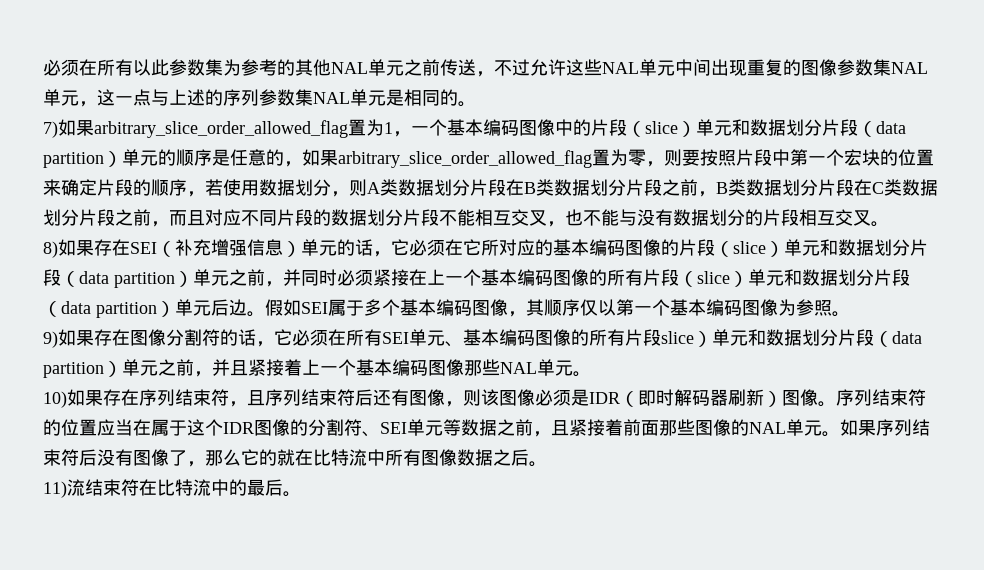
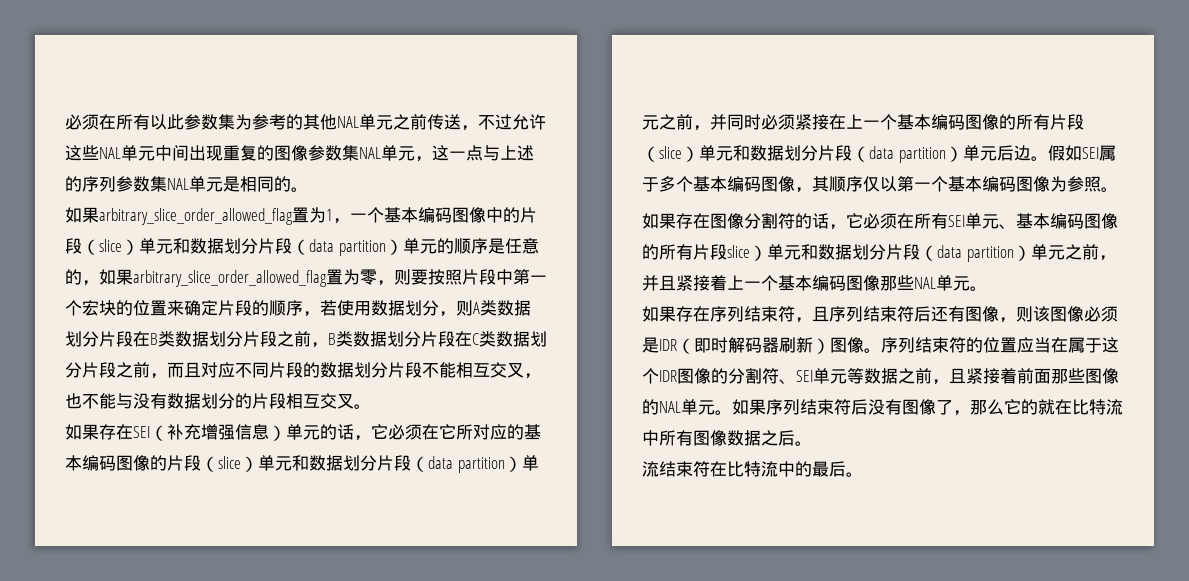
- 7)如果arbitrary_slice_order_allowed_flag置为1，一个基本编码图像中的片段（slice）单元和数据划分片段（data partition）单元的顺序是任意的，如果arbitrary_slice_order_allowed_flag置为零，则要按照片段中第一个宏块的位置来确定片段的顺序，若使用数据划分，则A类数据划分片段在B类数据划分片段之前，B类数据划分片段在C类数据划分片段之前，而且对应不同片段的数据划分片段不能相互交叉，也不能与没有数据划分的片段相互交叉。
+ 如果arbitrary_slice_order_allowed_flag置为1，一个基本编码图像中的片段（slice）单元和数据划分片段（data partition）单元的顺序是任意的，如果arbitrary_slice_order_allowed_flag置为零，则要按照片段中第一个宏块的位置来确定片段的顺序，若使用数据划分，则A类数据划分片段在B类数据划分片段之前，B类数据划分片段在C类数据划分片段之前，而且对应不同片段的数据划分片段不能相互交叉，也不能与没有数据划分的片段相互交叉。
- 8)如果存在SEI（补充增强信息）单元的话，它必须在它所对应的基本编码图像的片段（slice）单元和数据划分片段（data partition）单元之前，并同时必须紧接在上一个基本编码图像的所有片段（slice）单元和数据划分片段（data partition）单元后边。
+ 如果存在SEI（补充增强信息）单元的话，它必须在它所对应的基本编码图像的片段（slice）单元和数据划分片段（data partition）单元之前，并同时必须紧接在上一个基本编码图像的所有片段（slice）单元和数据划分片段（data partition）单元后边。
- 9)如果存在图像分割符的话，它必须在所有SEI单元、基本编码图像的所有片段slice）单元和数据划分片段（data partition）单元之前，并且紧接着上一个基本编码图像那些NAL单元。
+ 如果存在图像分割符的话，它必须在所有SEI单元、基本编码图像的所有片段slice）单元和数据划分片段（data partition）单元之前，并且紧接着上一个基本编码图像那些NAL单元。
- 10)如果存在序列结束符，且序列结束符后还有图像，则该图像必须是IDR（即时解码器刷新）图像。
+ 如果存在序列结束符，且序列结束符后还有图像，则该图像必须是IDR（即时解码器刷新）图像。
- 11)流结束符在比特流中的最后。
+ 流结束符在比特流中的最后。

